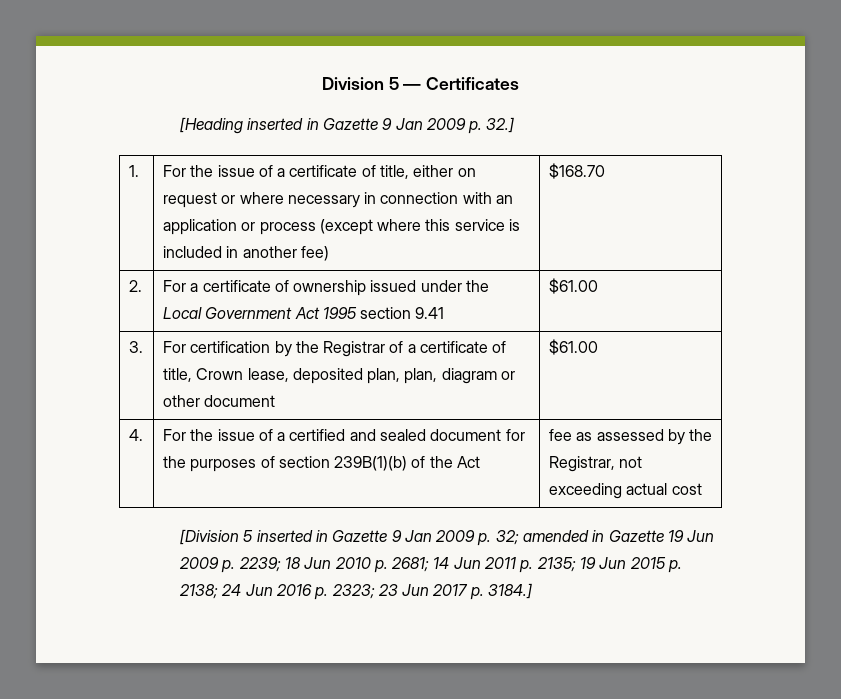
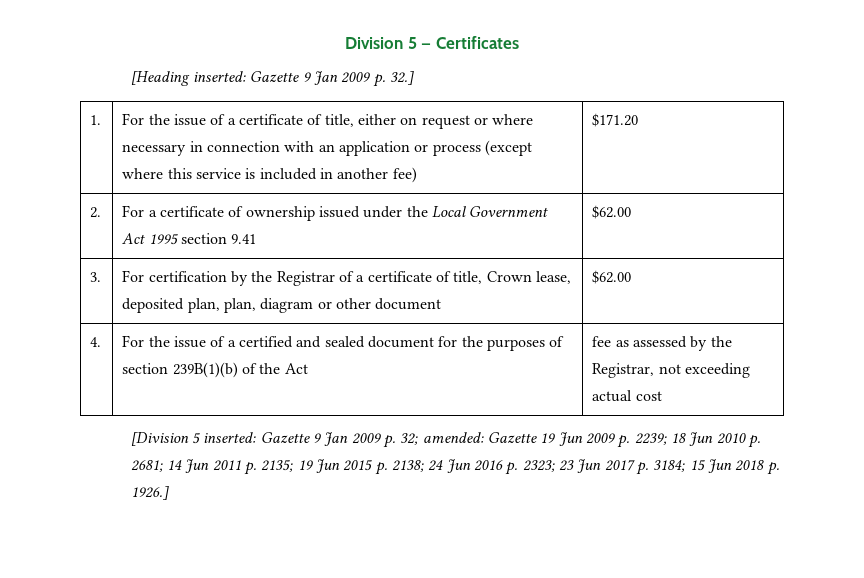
- [Heading inserted in Gazette 9 Jan 2009 p. 32.]
+ [Heading inserted: Gazette 9 Jan 2009 p. 32.]
- 1. | For the issue of a certificate of title, either on request or where necessary in connection with an application or process (except where this service is included in another fee) | $168.70
+ 1. | For the issue of a certificate of title, either on request or where necessary in connection with an application or process (except where this service is included in another fee) | $171.20
- 2. | For a certificate of ownership issued under the Local Government Act 1995 section 9.41 | $61.00
+ 2. | For a certificate of ownership issued under the Local Government Act 1995 section 9.41 | $62.00
- 3. | For certification by the Registrar of a certificate of title, Crown lease, deposited plan, plan, diagram or other document | $61.00
+ 3. | For certification by the Registrar of a certificate of title, Crown lease, deposited plan, plan, diagram or other document | $62.00
- [Division 5 inserted in Gazette 9 Jan 2009 p. 32; amended in Gazette 19 Jun 2009 p. 2239; 18 Jun 2010 p. 2681; 14 Jun 2011 p. 2135; 19 Jun 2015 p. 2138; 24 Jun 2016 p. 2323; 23 Jun 2017 p. 3184.]
+ [Division 5 inserted: Gazette 9 Jan 2009 p. 32; amended: Gazette 19 Jun 2009 p. 2239; 18 Jun 2010 p. 2681; 14 Jun 2011 p. 2135; 19 Jun 2015 p. 2138; 24 Jun 2016 p. 2323; 23 Jun 2017 p. 3184; 15 Jun 2018 p. 1926.]

